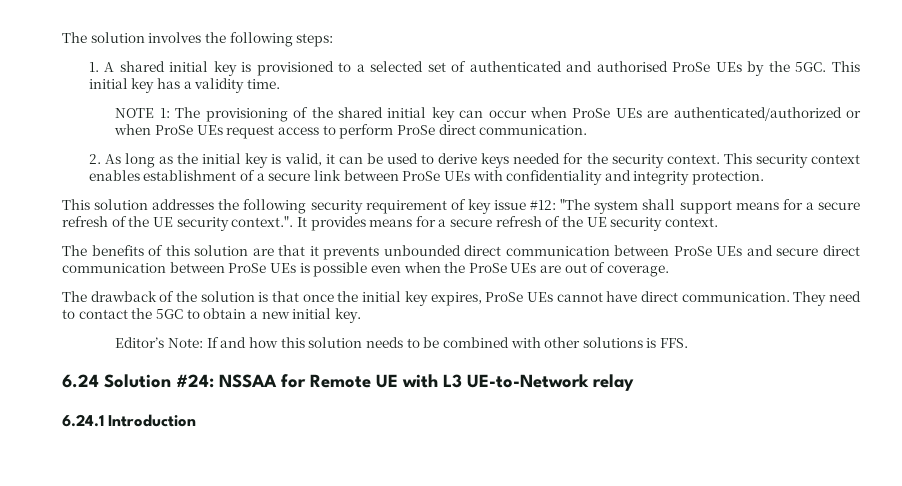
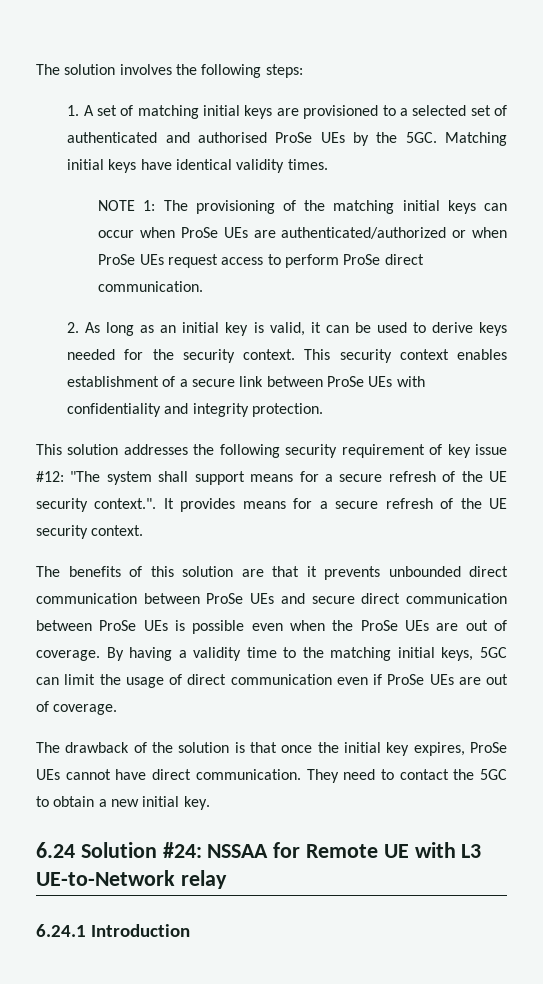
- 1. A shared initial key is provisioned to a selected set of authenticated and authorised ProSe UEs by the 5GC.
+ 1. A set of matching initial keys are provisioned to a selected set of authenticated and authorised ProSe UEs by the 5GC.
- This initial key has a validity time.
+ Matching initial keys have identical validity times.
- NOTE 1: The provisioning of the shared initial key can occur when ProSe UEs are authenticated/authorized or when ProSe UEs request access to perform ProSe direct communication.
+ NOTE 1: The provisioning of the matching initial keys can occur when ProSe UEs are authenticated/authorized or when ProSe UEs request access to perform ProSe direct communication.
- 2. As long as the initial key is valid, it can be used to derive keys needed for the security context.
+ 2. As long as an initial key is valid, it can be used to derive keys needed for the security context.
+ By having a validity time to the matching initial keys, 5GC can limit the usage of direct communication even if ProSe UEs are out of coverage.
- Editor’s Note: If and how this solution needs to be combined with other solutions is FFS.

